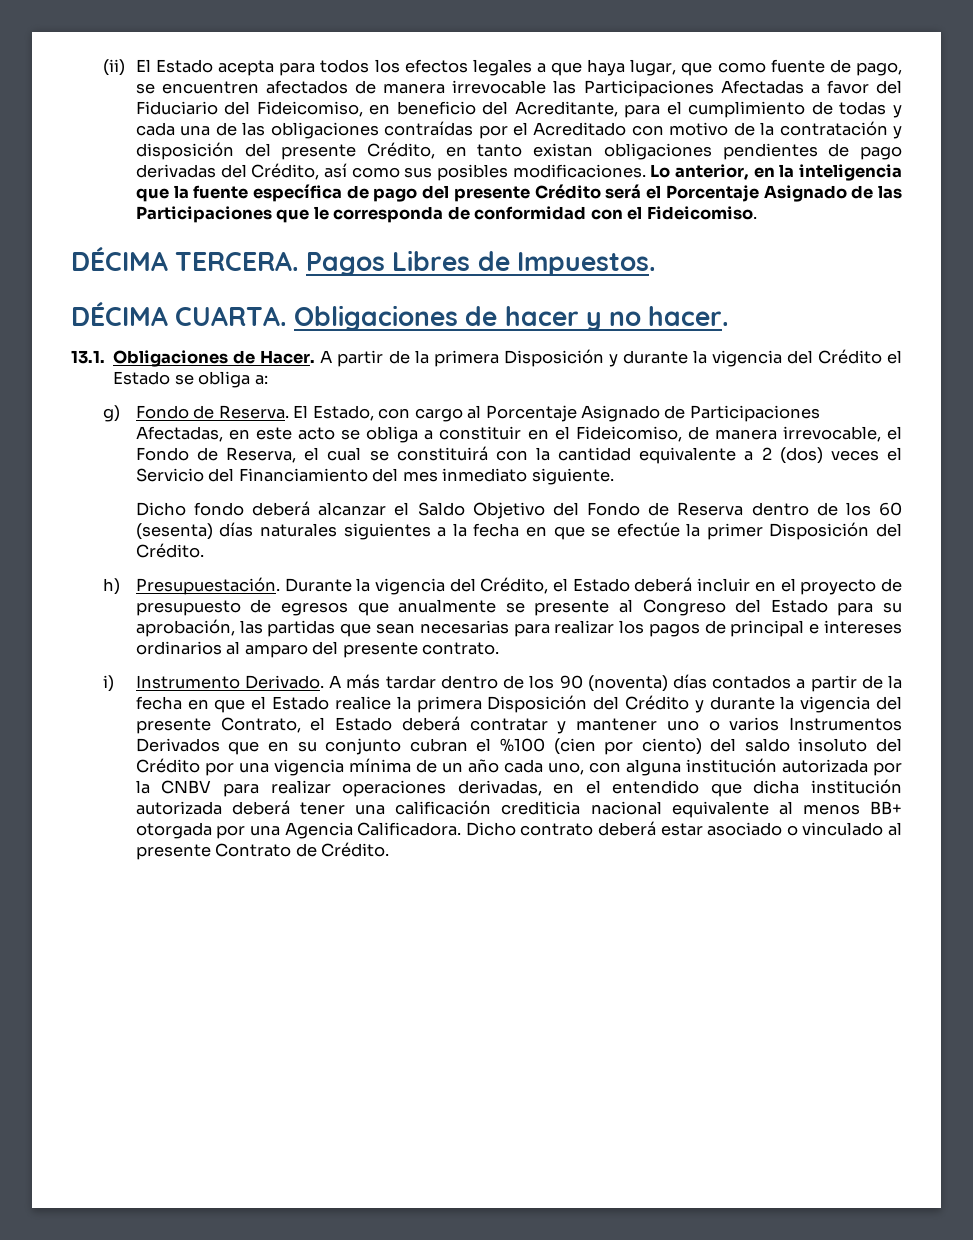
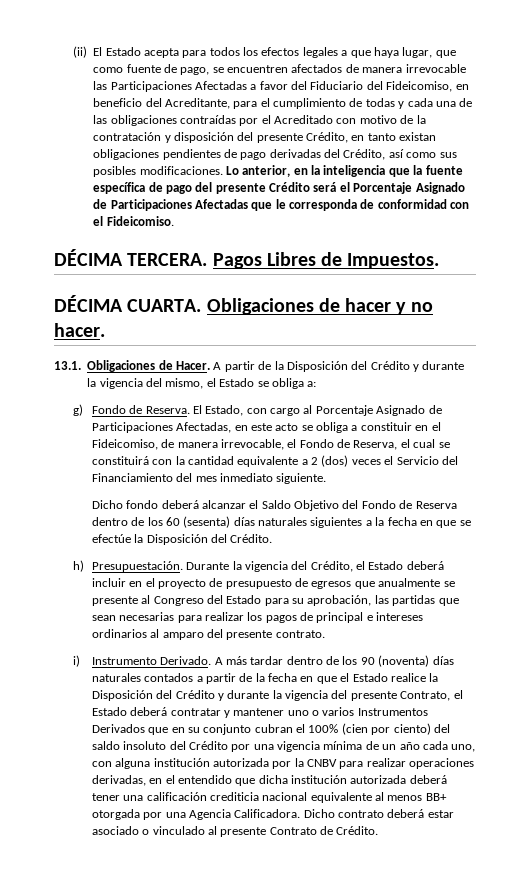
- Lo anterior, en la inteligencia que la fuente específica de pago del presente Crédito será el Porcentaje Asignado de las Participaciones que le corresponda de conformidad con el Fideicomiso.
+ Lo anterior, en la inteligencia que la fuente específica de pago del presente Crédito será el Porcentaje Asignado de Participaciones Afectadas que le corresponda de conformidad con el Fideicomiso.
- A partir de la primera Disposición y durante la vigencia del Crédito el Estado se obliga a:
+ A partir de la Disposición del Crédito y durante la vigencia del mismo, el Estado se obliga a:
- Dicho fondo deberá alcanzar el Saldo Objetivo del Fondo de Reserva dentro de los 60 (sesenta) días naturales siguientes a la fecha en que se efectúe la primer Disposición del Crédito.
+ Dicho fondo deberá alcanzar el Saldo Objetivo del Fondo de Reserva dentro de los 60 (sesenta) días naturales siguientes a la fecha en que se efectúe la Disposición del Crédito.
- A más tardar dentro de los 90 (noventa) días contados a partir de la fecha en que el Estado realice la primera Disposición del Crédito y durante la vigencia del presente Contrato, el Estado deberá contratar y mantener uno o varios Instrumentos Derivados que en su conjunto cubran el %100 (cien por ciento) del saldo insoluto del Crédito por una vigencia mínima de un año cada uno, con alguna institución autorizada por la CNBV para realizar operaciones derivadas, en el entendido que dicha institución autorizada deberá tener una calificación crediticia nacional equivalente al menos BB+ otorgada por una Agencia Calificadora.
+ A más tardar dentro de los 90 (noventa) días naturales contados a partir de la fecha en que el Estado realice la Disposición del Crédito y durante la vigencia del presente Contrato, el Estado deberá contratar y mantener uno o varios Instrumentos Derivados que en su conjunto cubran el 100% (cien por ciento) del saldo insoluto del Crédito por una vigencia mínima de un año cada uno, con alguna institución autorizada por la CNBV para realizar operaciones derivadas, en el entendido que dicha institución autorizada deberá tener una calificación crediticia nacional equivalente al menos BB+ otorgada por una Agencia Calificadora.

